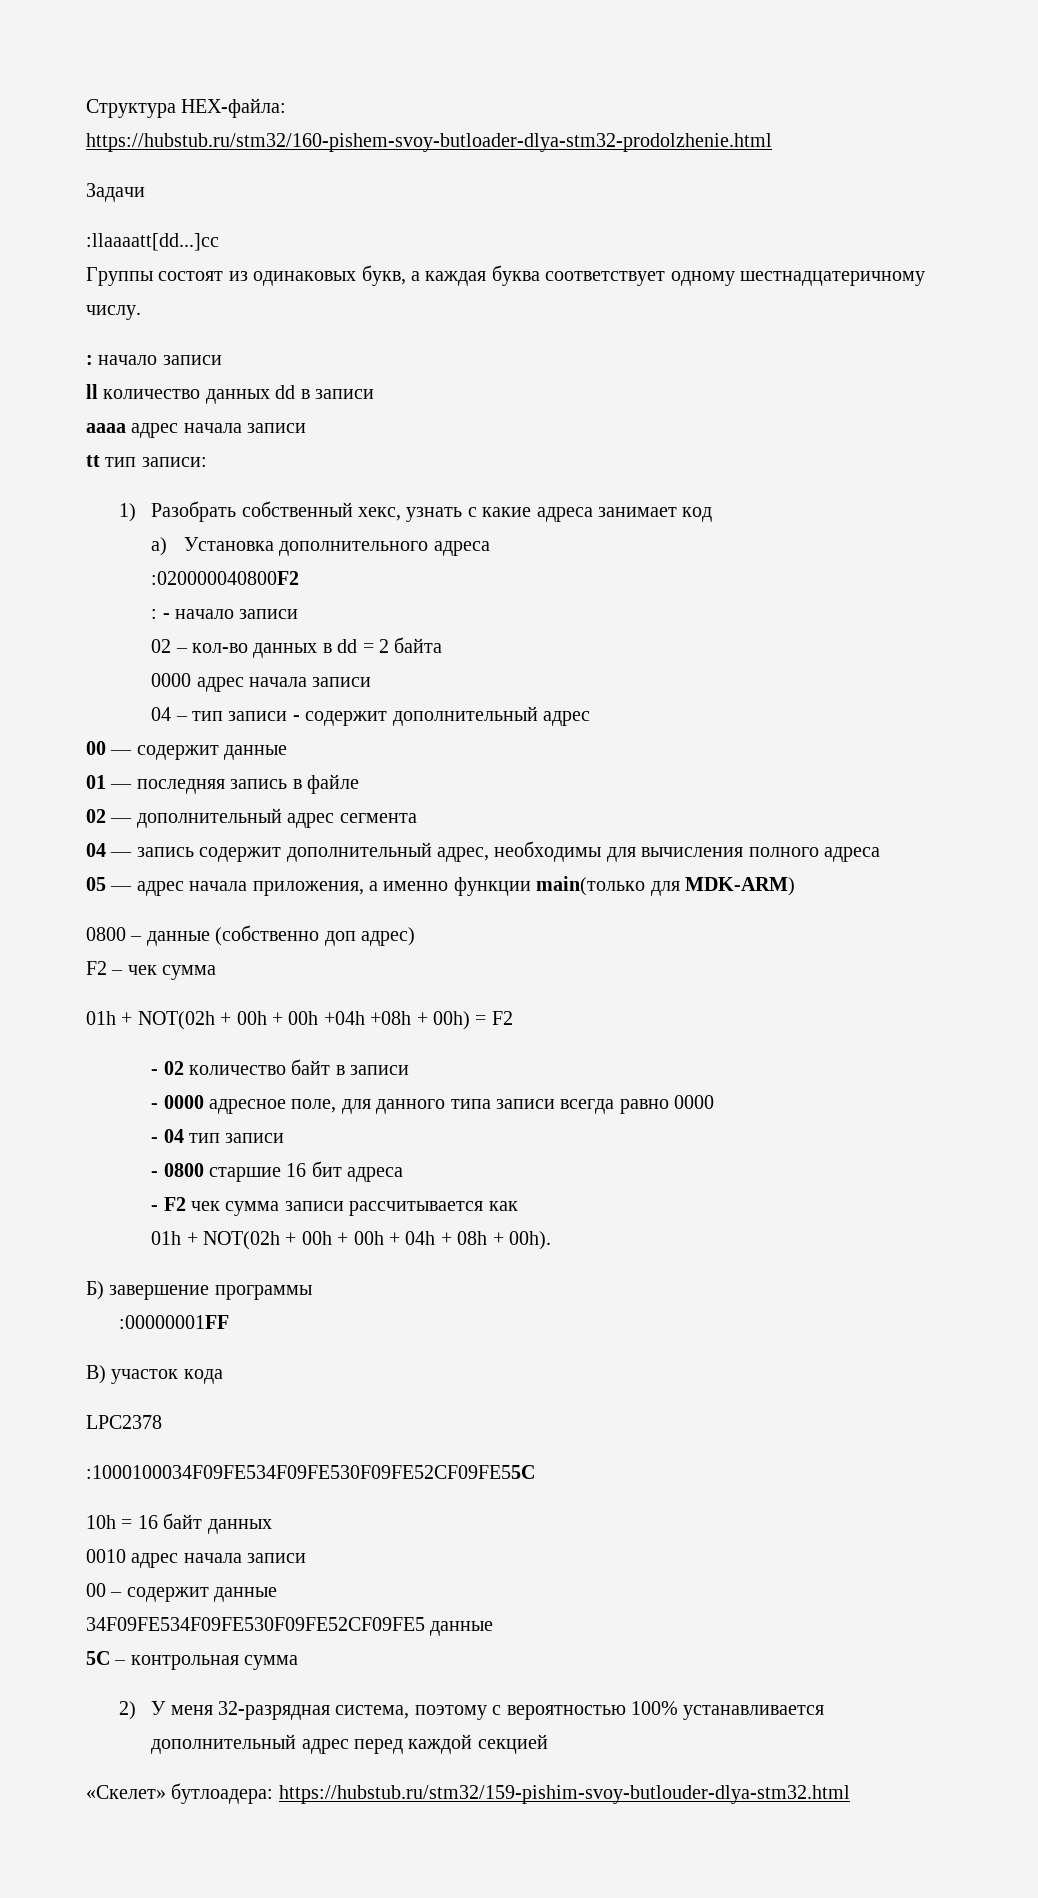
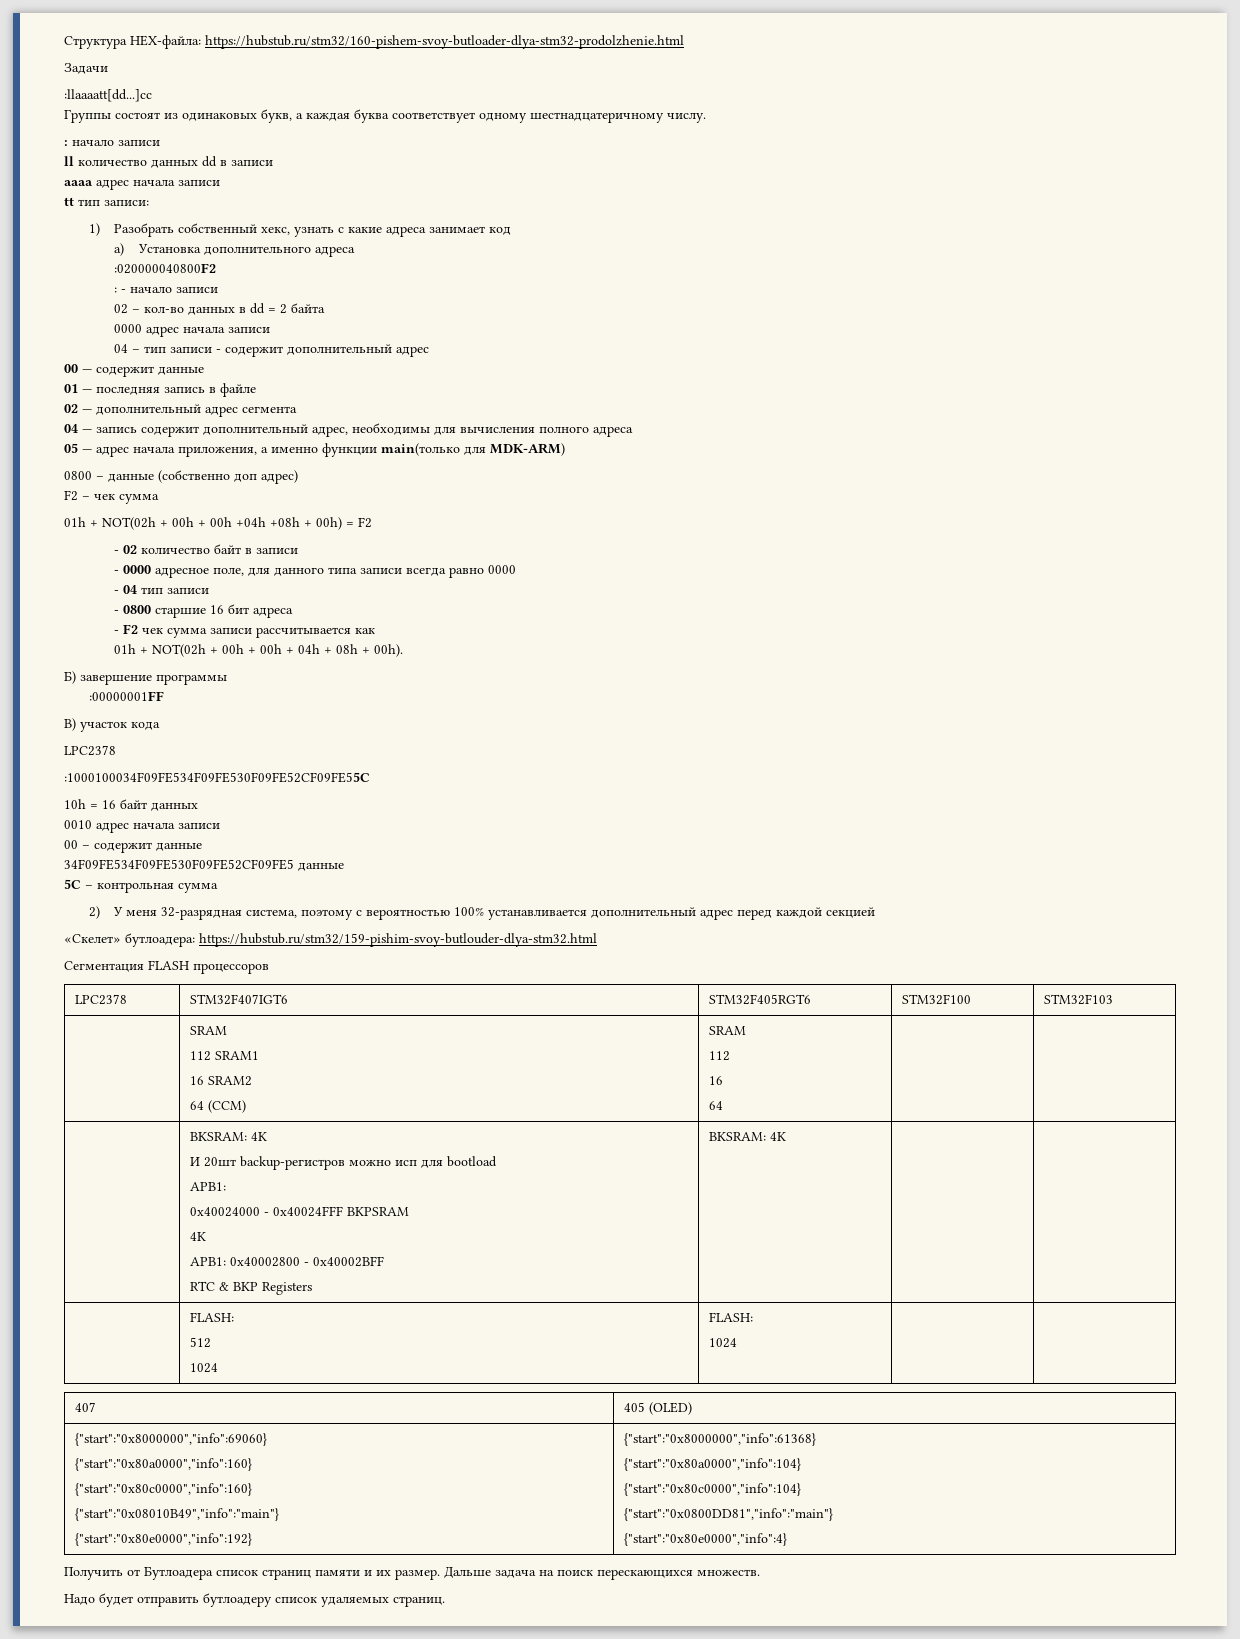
+ Сегментация FLASH процессоров
+ LPC2378 | STM32F407IGT6 | STM32F405RGT6 | STM32F100 | STM32F103
+ | SRAM
+ 112 SRAM1
+ 16 SRAM2
+ 64 (CCM) | SRAM
+ 112
+ 16
+ 64 | |
+ | BKSRAM: 4K
+ И 20шт backup-регистров можно исп для bootload
+ APB1:
+ 0x40024000 - 0x40024FFF BKPSRAM
+ 4K
+ APB1: 0x40002800 - 0x40002BFF
+ RTC & BKP Registers | BKSRAM: 4K | |
+ | FLASH:
+ 512
+ 1024 | FLASH:
+ 1024 | |
+ 407 | 405 (OLED)
+ {"start":"0x8000000","info":69060}
+ {"start":"0x80a0000","info":160}
+ {"start":"0x80c0000","info":160}
+ {"start":"0x08010B49","info":"main"}
+ {"start":"0x80e0000","info":192} | {"start":"0x8000000","info":61368}
+ {"start":"0x80a0000","info":104}
+ {"start":"0x80c0000","info":104}
+ {"start":"0x0800DD81","info":"main"}
+ {"start":"0x80e0000","info":4}
+ Получить от Бутлоадера список страниц памяти и их размер. Дальше задача на поиск перескающихся множеств.
+ Надо будет отправить бутлоадеру список удаляемых страниц.

